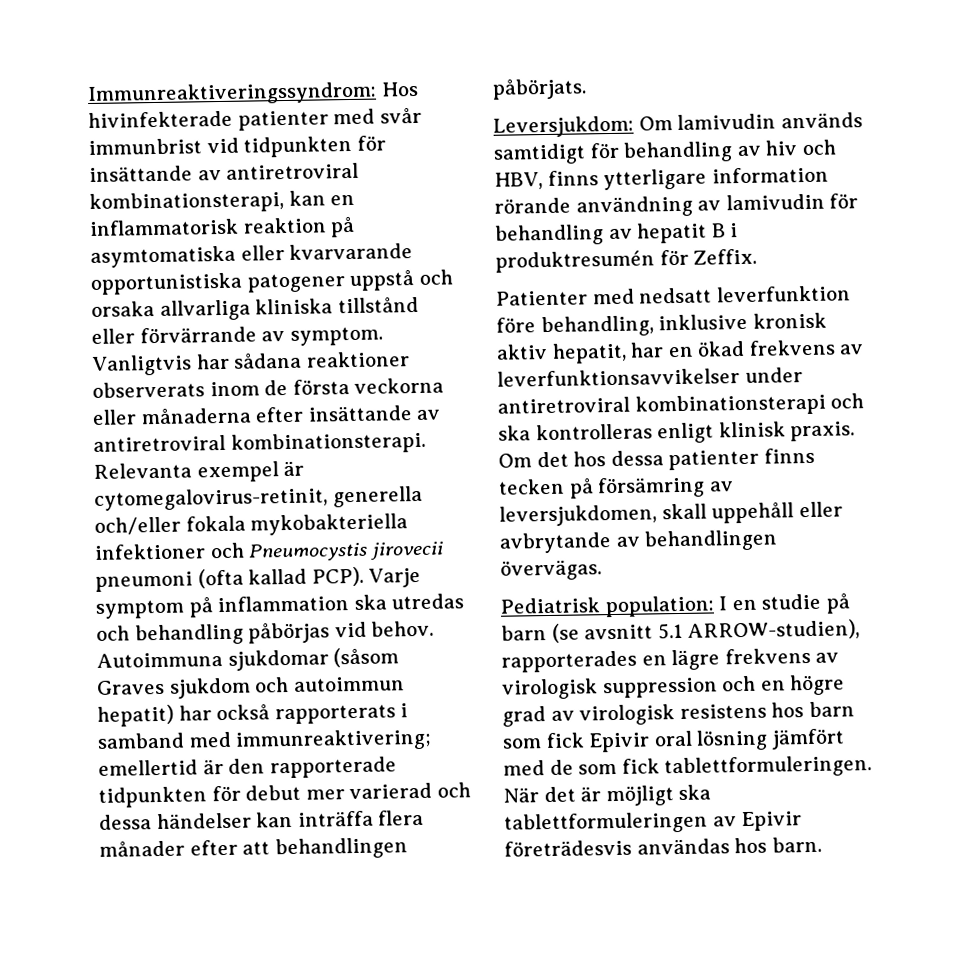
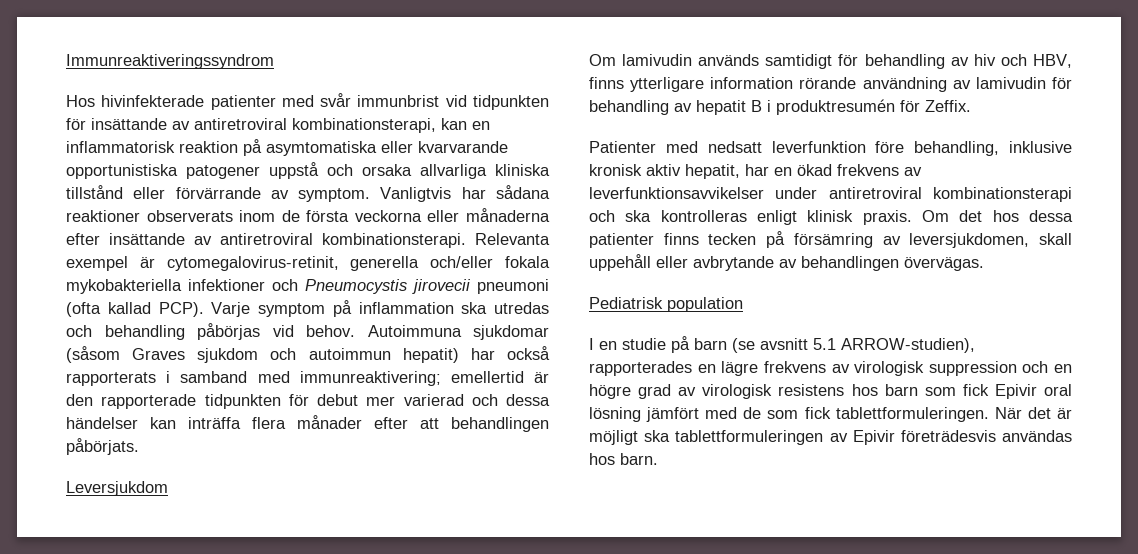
- Immunreaktiveringssyndrom: Hos hivinfekterade patienter med svår immunbrist vid tidpunkten för insättande av antiretroviral kombinationsterapi, kan en inflammatorisk reaktion på asymtomatiska eller kvarvarande opportunistiska patogener uppstå och orsaka allvarliga kliniska tillstånd eller förvärrande av symptom.
+ Immunreaktiveringssyndrom
+ Hos hivinfekterade patienter med svår immunbrist vid tidpunkten för insättande av antiretroviral kombinationsterapi, kan en inflammatorisk reaktion på asymtomatiska eller kvarvarande opportunistiska patogener uppstå och orsaka allvarliga kliniska tillstånd eller förvärrande av symptom.
- Leversjukdom: Om lamivudin används samtidigt för behandling av hiv och HBV, finns ytterligare information rörande användning av lamivudin för behandling av hepatit B i produktresumén för Zeffix.
+ Leversjukdom
+ Om lamivudin används samtidigt för behandling av hiv och HBV, finns ytterligare information rörande användning av lamivudin för behandling av hepatit B i produktresumén för Zeffix.
- Pediatrisk population: I en studie på barn (se avsnitt 5.1 ARROW-studien), rapporterades en lägre frekvens av virologisk suppression och en högre grad av virologisk resistens hos barn som fick Epivir oral lösning jämfört med de som fick tablettformuleringen.
+ Pediatrisk population
+ I en studie på barn (se avsnitt 5.1 ARROW-studien), rapporterades en lägre frekvens av virologisk suppression och en högre grad av virologisk resistens hos barn som fick Epivir oral lösning jämfört med de som fick tablettformuleringen.

